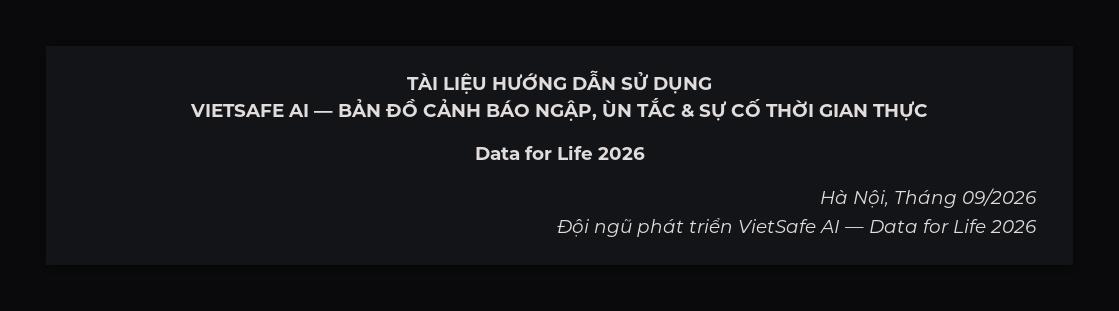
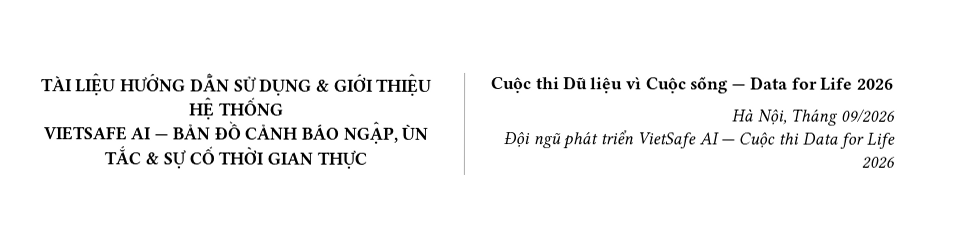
- TÀI LIỆU HƯỚNG DẪN SỬ DỤNG
+ TÀI LIỆU HƯỚNG DẪN SỬ DỤNG & GIỚI THIỆU HỆ THỐNG
  VIETSAFE AI — BẢN ĐỒ CẢNH BÁO NGẬP, ÙN TẮC & SỰ CỐ THỜI GIAN THỰC
- Data for Life 2026
+ Cuộc thi Dữ liệu vì Cuộc sống — Data for Life 2026
- Đội ngũ phát triển VietSafe AI — Data for Life 2026
+ Đội ngũ phát triển VietSafe AI — Cuộc thi Data for Life 2026

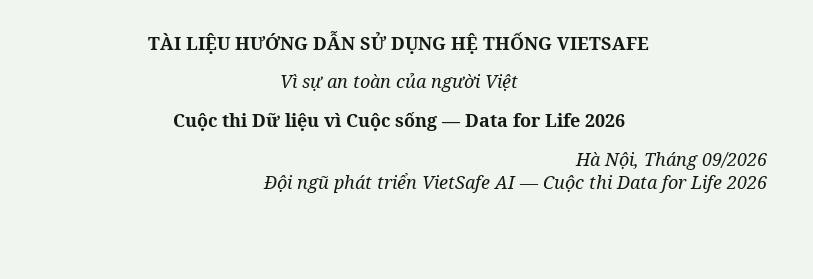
- TÀI LIỆU HƯỚNG DẪN SỬ DỤNG & GIỚI THIỆU HỆ THỐNG
- VIETSAFE AI — BẢN ĐỒ CẢNH BÁO NGẬP, ÙN TẮC & SỰ CỐ THỜI GIAN THỰC
+ TÀI LIỆU HƯỚNG DẪN SỬ DỤNG HỆ THỐNG VIETSAFE
+ Vì sự an toàn của người Việt

